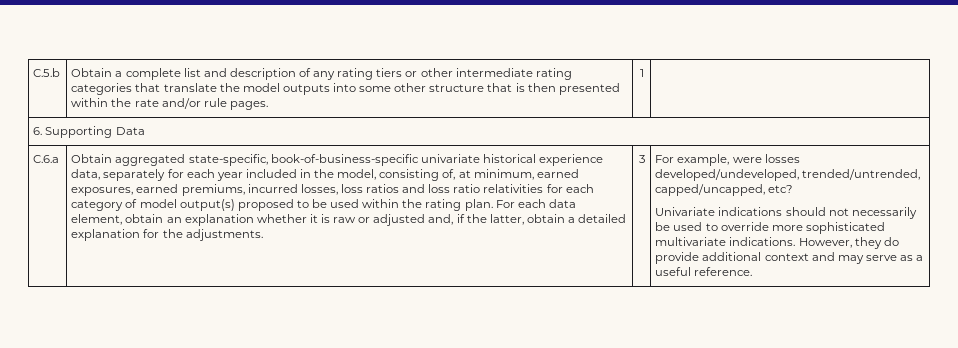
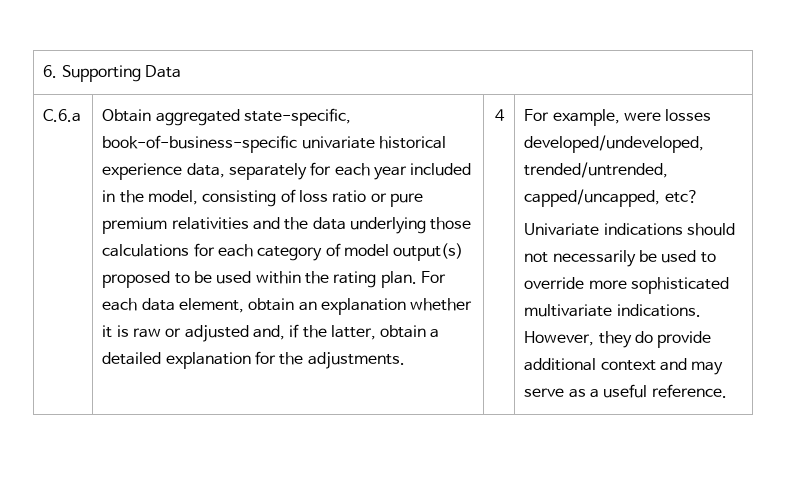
- C.5.b | Obtain a complete list and description of any rating tiers or other intermediate rating categories that translate the model outputs into some other structure that is then presented within the rate and/or rule pages. | 1 |
- Obtain aggregated state-specific, book-of-business-specific univariate historical experience data, separately for each year included in the model, consisting of, at minimum, earned exposures, earned premiums, incurred losses, loss ratios and loss ratio relativities for each category of model output(s) proposed to be used within the rating plan.
+ Obtain aggregated state-specific, book-of-business-specific univariate historical experience data, separately for each year included in the model, consisting of loss ratio or pure premium relativities and the data underlying those calculations for each category of model output(s) proposed to be used within the rating plan.
- 3
+ 4

